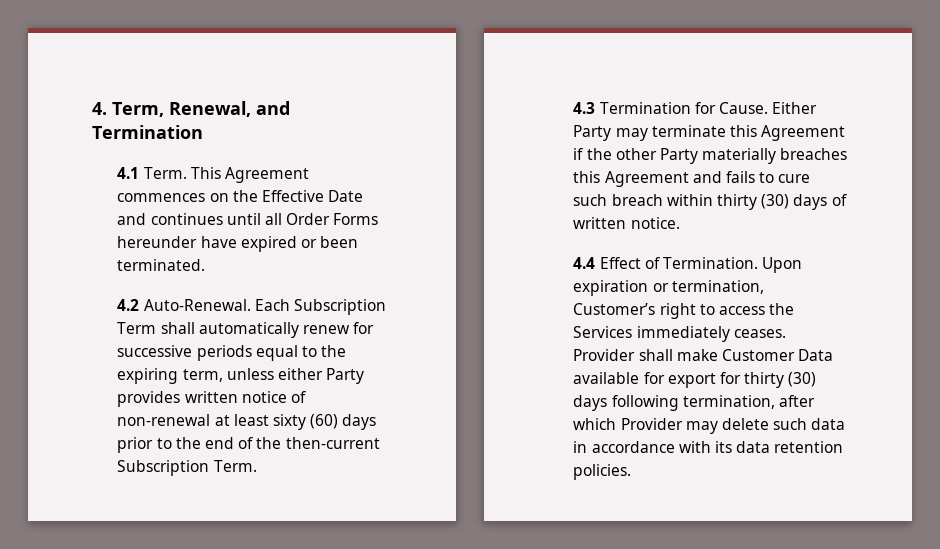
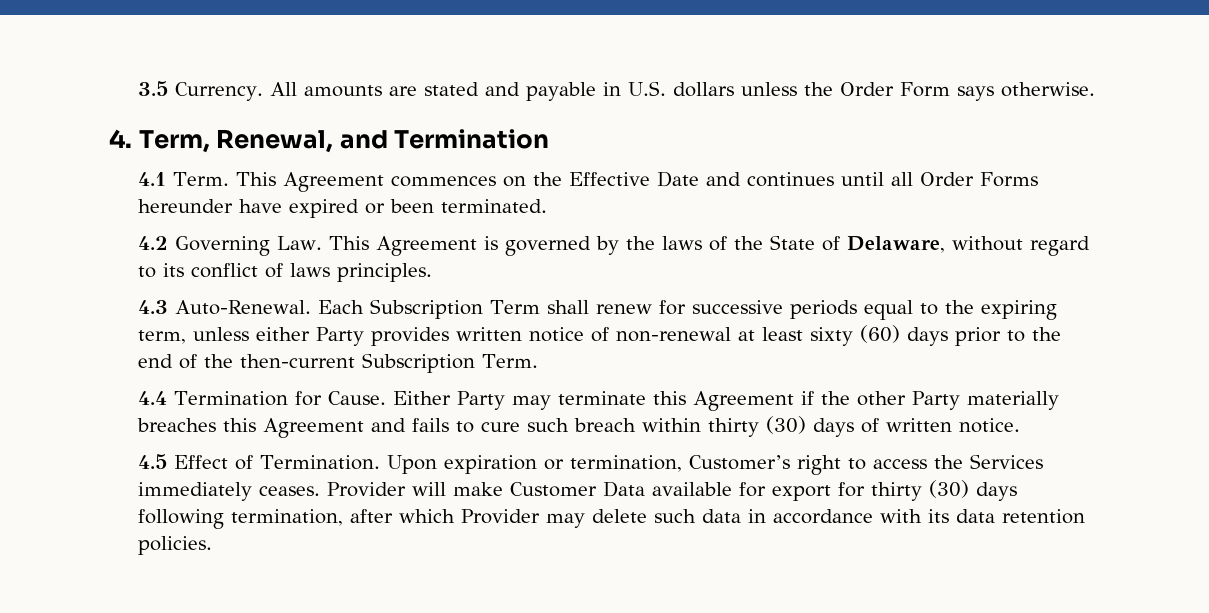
+ 3.5 Currency. All amounts are stated and payable in U.S. dollars unless the Order Form says otherwise.
- 4.2 Auto-Renewal.
+ 4.2 Governing Law. This Agreement is governed by the laws of the State of Delaware, without regard to its conflict of laws principles.
+ 4.3 Auto-Renewal.
- Each Subscription Term shall automatically renew for successive periods equal to the expiring term, unless either Party provides written notice of non-renewal at least sixty (60) days prior to the end of the then-current Subscription Term.
+ Each Subscription Term shall renew for successive periods equal to the expiring term, unless either Party provides written notice of non-renewal at least sixty (60) days prior to the end of the then-current Subscription Term.
- 4.3 Termination for Cause.
+ 4.4 Termination for Cause.
- 4.4 Effect of Termination.
+ 4.5 Effect of Termination.
- Provider shall make Customer Data available for export for thirty (30) days following termination, after which Provider may delete such data in accordance with its data retention policies.
+ Provider will make Customer Data available for export for thirty (30) days following termination, after which Provider may delete such data in accordance with its data retention policies.

